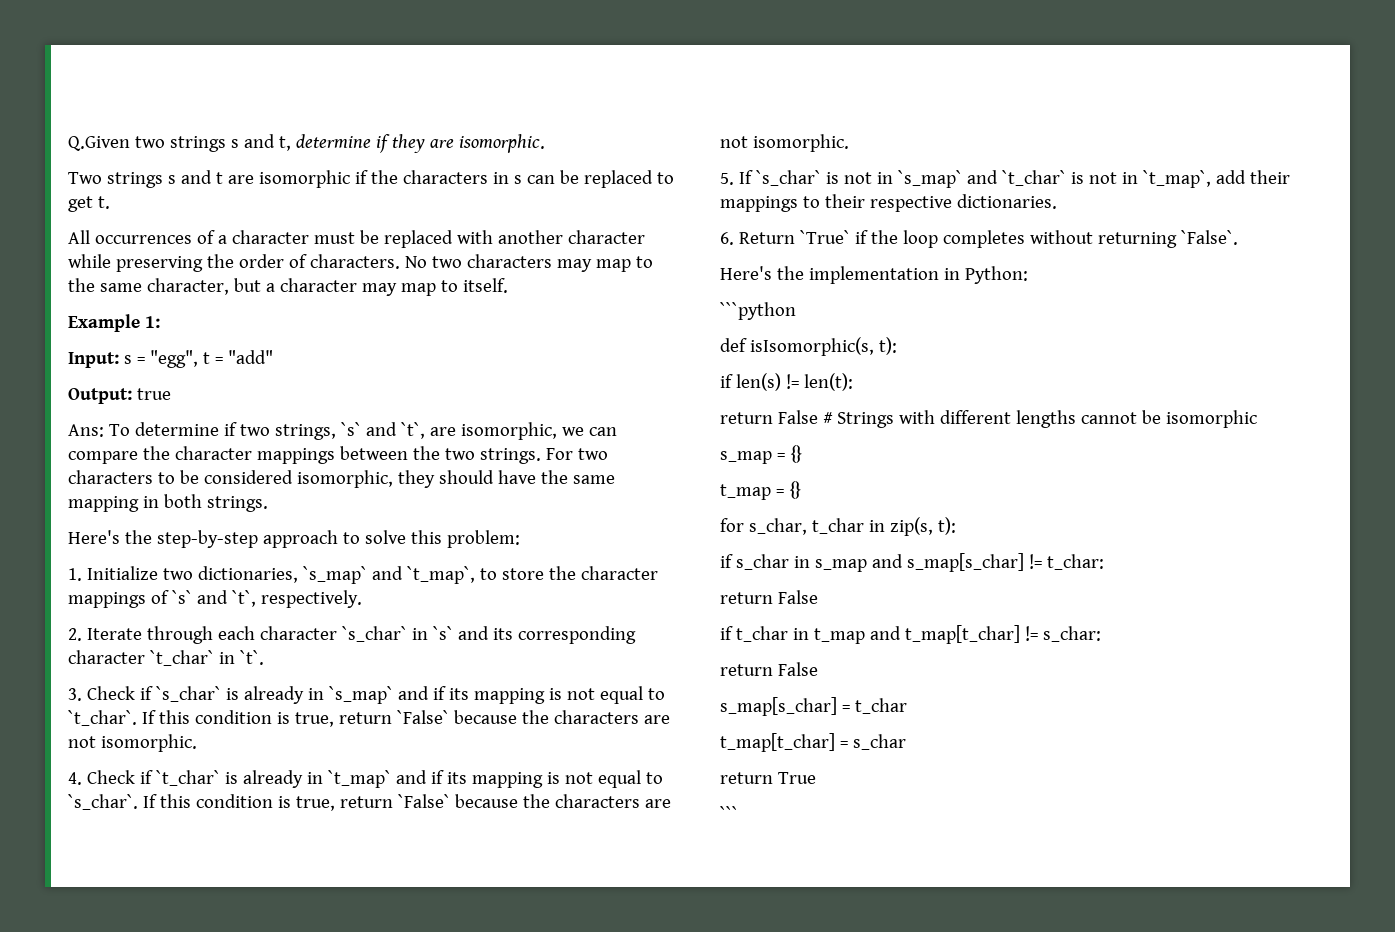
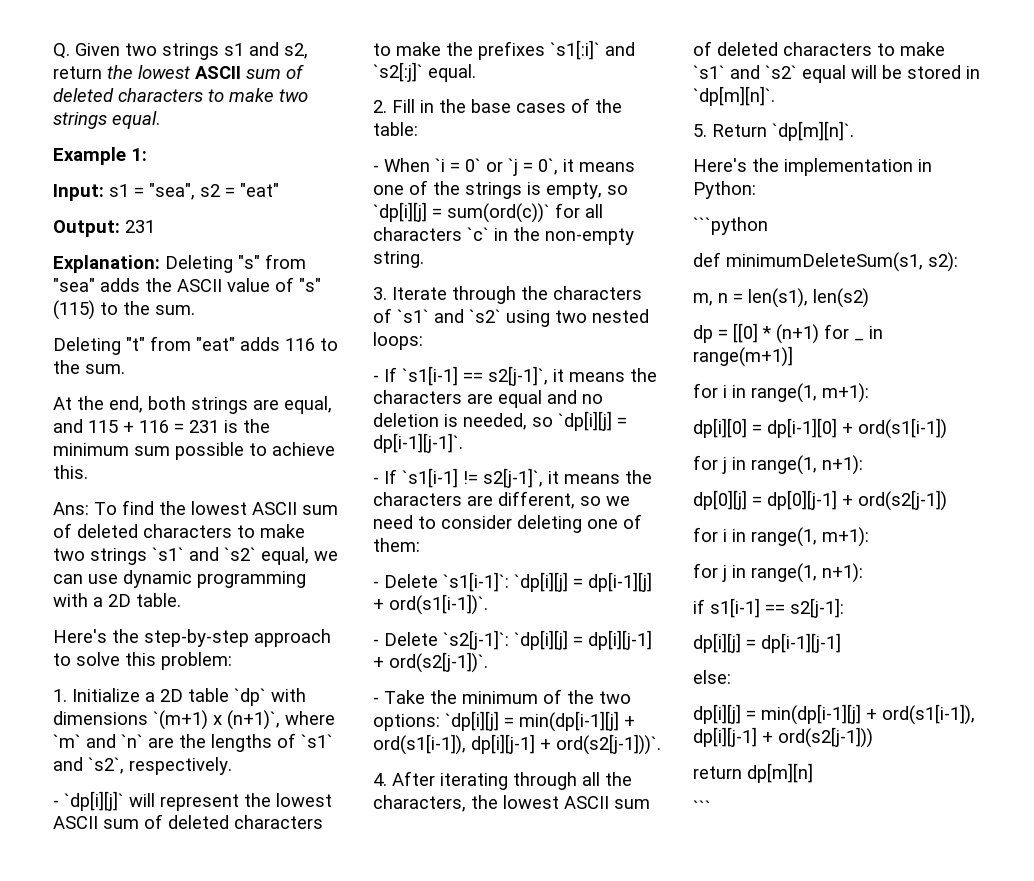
- Q.Given two strings s and t, determine if they are isomorphic.
- Two strings s and t are isomorphic if the characters in s can be replaced to get t.
- All occurrences of a character must be replaced with another character while preserving the order of characters. No two characters may map to the same character, but a character may map to itself.
+ Q. Given two strings s1 and s2, return the lowest ASCII sum of deleted characters to make two strings equal.
  Example 1:
- Input: s = "egg", t = "add"
- Output: true
- Ans: To determine if two strings, `s` and `t`, are isomorphic, we can compare the character mappings between the two strings. For two characters to be considered isomorphic, they should have the same mapping in both strings.
+ Input: s1 = "sea", s2 = "eat"
+ Output: 231
+ Explanation: Deleting "s" from "sea" adds the ASCII value of "s" (115) to the sum.
+ Deleting "t" from "eat" adds 116 to the sum.
+ At the end, both strings are equal, and 115 + 116 = 231 is the minimum sum possible to achieve this.
+ Ans: To find the lowest ASCII sum of deleted characters to make two strings `s1` and `s2` equal, we can use dynamic programming with a 2D table.
- 1. Initialize two dictionaries, `s_map` and `t_map`, to store the character mappings of `s` and `t`, respectively.
- 2. Iterate through each character `s_char` in `s` and its corresponding character `t_char` in `t`.
- 3. Check if `s_char` is already in `s_map` and if its mapping is not equal to `t_char`. If this condition is true, return `False` because the characters are not isomorphic.
- 4. Check if `t_char` is already in `t_map` and if its mapping is not equal to `s_char`. If this condition is true, return `False` because the characters are not isomorphic.
- 5. If `s_char` is not in `s_map` and `t_char` is not in `t_map`, add their mappings to their respective dictionaries.
- 6. Return `True` if the loop completes without returning `False`.
+ 1. Initialize a 2D table `dp` with dimensions `(m+1) x (n+1)`, where `m` and `n` are the lengths of `s1` and `s2`, respectively.
+ - `dp[i][j]` will represent the lowest ASCII sum of deleted characters to make the prefixes `s1[:i]` and `s2[:j]` equal.
+ 2. Fill in the base cases of the table:
+ - When `i = 0` or `j = 0`, it means one of the strings is empty, so `dp[i][j] = sum(ord(c))` for all characters `c` in the non-empty string.
+ 3. Iterate through the characters of `s1` and `s2` using two nested loops:
+ - If `s1[i-1] == s2[j-1]`, it means the characters are equal and no deletion is needed, so `dp[i][j] = dp[i-1][j-1]`.
+ - If `s1[i-1] != s2[j-1]`, it means the characters are different, so we need to consider deleting one of them:
+ - Delete `s1[i-1]`: `dp[i][j] = dp[i-1][j] + ord(s1[i-1])`.
+ - Delete `s2[j-1]`: `dp[i][j] = dp[i][j-1] + ord(s2[j-1])`.
+ - Take the minimum of the two options: `dp[i][j] = min(dp[i-1][j] + ord(s1[i-1]), dp[i][j-1] + ord(s2[j-1]))`.
+ 4. After iterating through all the characters, the lowest ASCII sum of deleted characters to make `s1` and `s2` equal will be stored in `dp[m][n]`.
+ 5. Return `dp[m][n]`.
- def isIsomorphic(s, t):
- if len(s) != len(t):
- return False # Strings with different lengths cannot be isomorphic
- s_map = {}
- t_map = {}
- for s_char, t_char in zip(s, t):
- if s_char in s_map and s_map[s_char] != t_char:
- return False
- if t_char in t_map and t_map[t_char] != s_char:
- return False
- s_map[s_char] = t_char
- t_map[t_char] = s_char
- return True
+ def minimumDeleteSum(s1, s2):
+ m, n = len(s1), len(s2)
+ dp = [[0] * (n+1) for _ in range(m+1)]
+ for i in range(1, m+1):
+ dp[i][0] = dp[i-1][0] + ord(s1[i-1])
+ for j in range(1, n+1):
+ dp[0][j] = dp[0][j-1] + ord(s2[j-1])
+ for i in range(1, m+1):
+ for j in range(1, n+1):
+ if s1[i-1] == s2[j-1]:
+ dp[i][j] = dp[i-1][j-1]
+ else:
+ dp[i][j] = min(dp[i-1][j] + ord(s1[i-1]), dp[i][j-1] + ord(s2[j-1]))
+ return dp[m][n]

